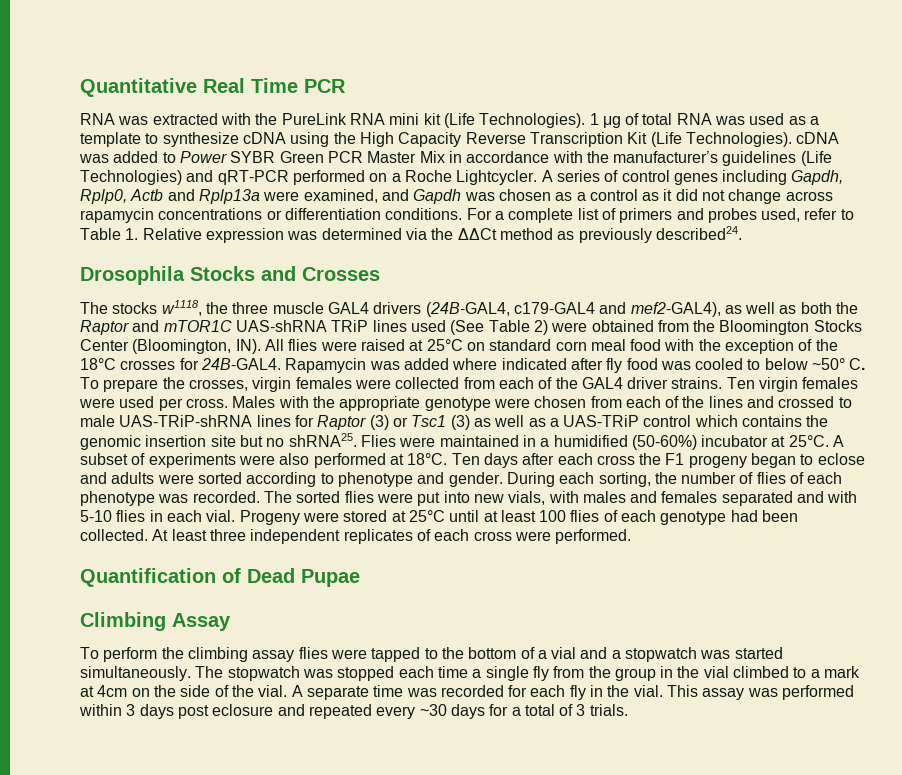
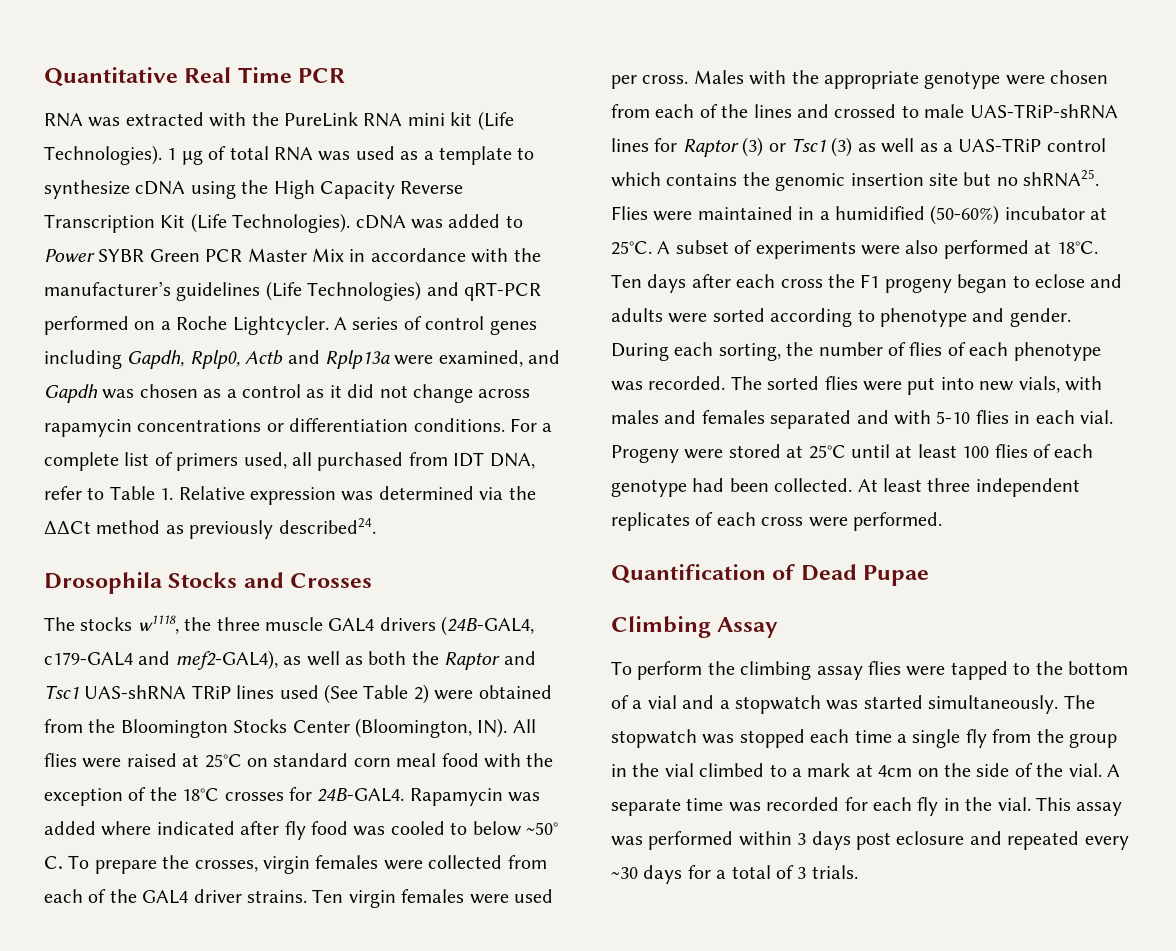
- For a complete list of primers and probes used, refer to Table 1. Relative expression was determined via the ΔΔCt method as previously described24.
+ For a complete list of primers used, all purchased from IDT DNA, refer to Table 1. Relative expression was determined via the ΔΔCt method as previously described24.
- The stocks w1118, the three muscle GAL4 drivers (24B-GAL4, c179-GAL4 and mef2-GAL4), as well as both the Raptor and mTOR1C UAS-shRNA TRiP lines used (See Table 2) were obtained from the Bloomington Stocks Center (Bloomington, IN). All flies were raised at 25°C on standard corn meal food with the exception of the 18°C crosses for 24B-GAL4.
+ The stocks w1118, the three muscle GAL4 drivers (24B-GAL4, c179-GAL4 and mef2-GAL4), as well as both the Raptor and Tsc1 UAS-shRNA TRiP lines used (See Table 2) were obtained from the Bloomington Stocks Center (Bloomington, IN). All flies were raised at 25°C on standard corn meal food with the exception of the 18°C crosses for 24B-GAL4.

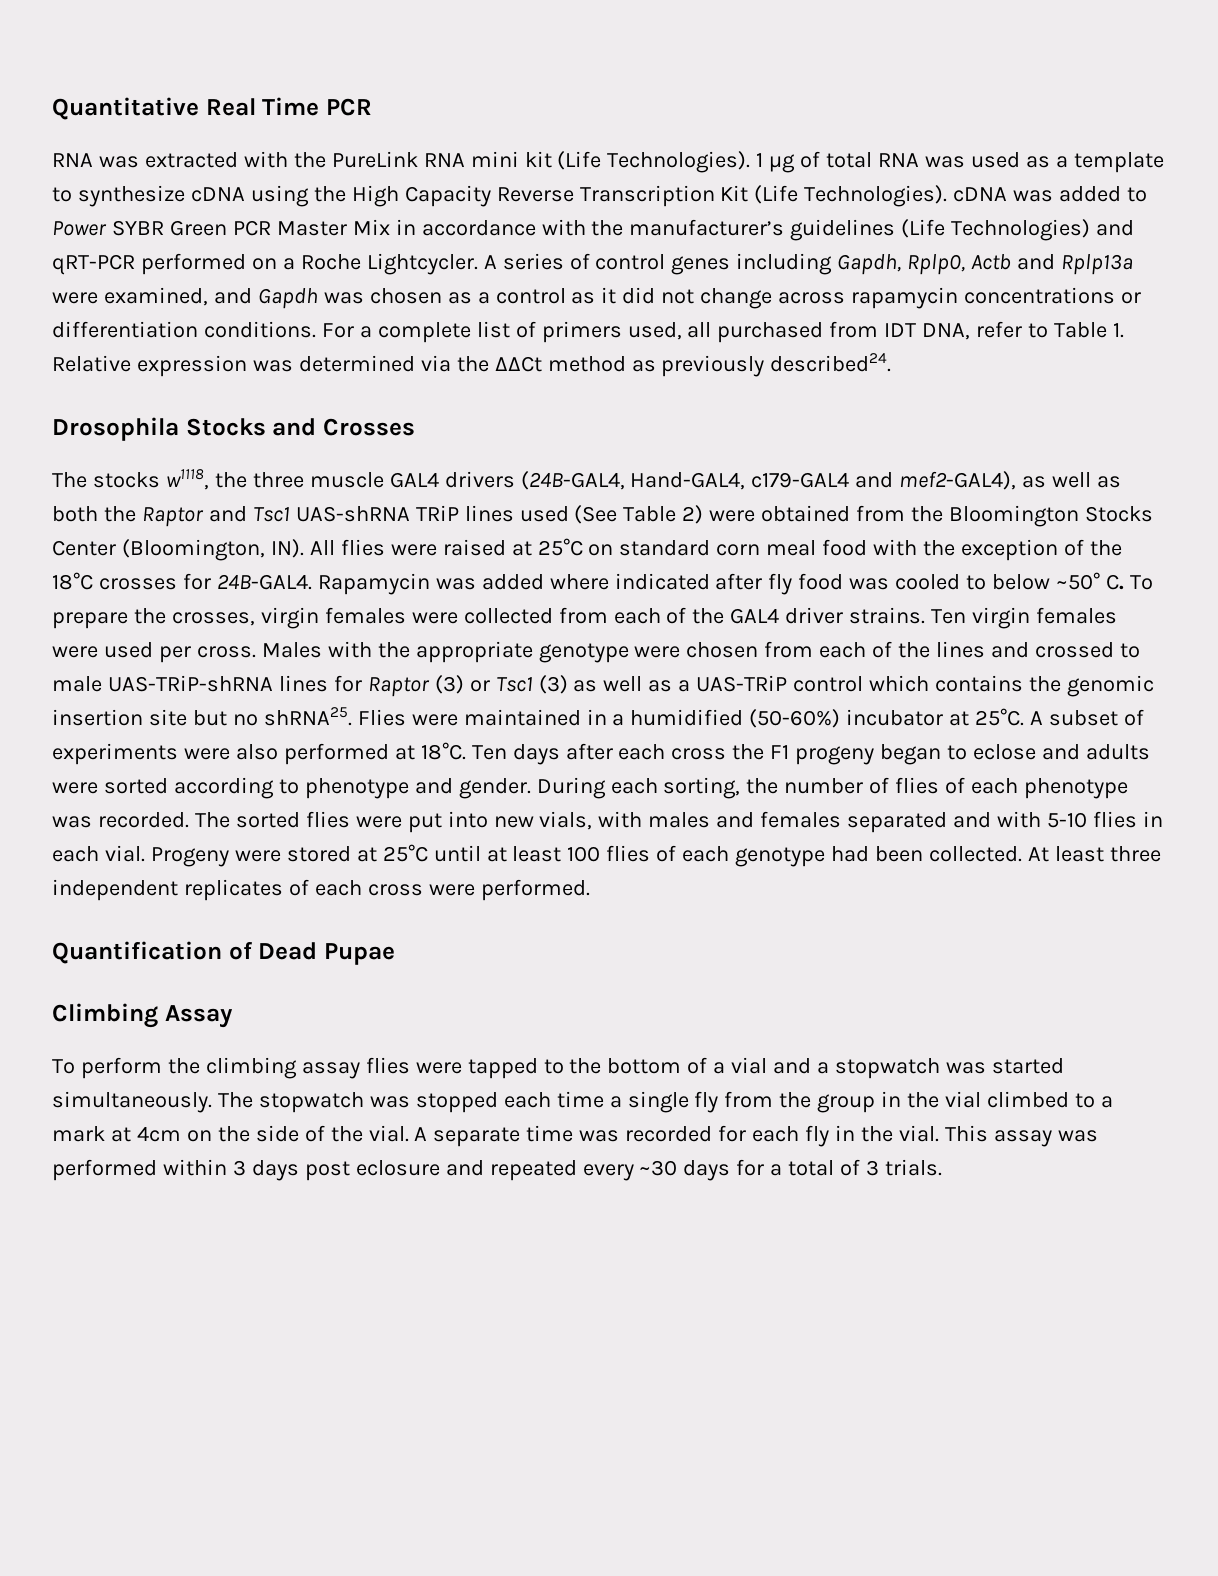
- The stocks w1118, the three muscle GAL4 drivers (24B-GAL4, c179-GAL4 and mef2-GAL4), as well as both the Raptor and Tsc1 UAS-shRNA TRiP lines used (See Table 2) were obtained from the Bloomington Stocks Center (Bloomington, IN). All flies were raised at 25°C on standard corn meal food with the exception of the 18°C crosses for 24B-GAL4.
+ The stocks w1118, the three muscle GAL4 drivers (24B-GAL4, Hand-GAL4, c179-GAL4 and mef2-GAL4), as well as both the Raptor and Tsc1 UAS-shRNA TRiP lines used (See Table 2) were obtained from the Bloomington Stocks Center (Bloomington, IN). All flies were raised at 25°C on standard corn meal food with the exception of the 18°C crosses for 24B-GAL4.

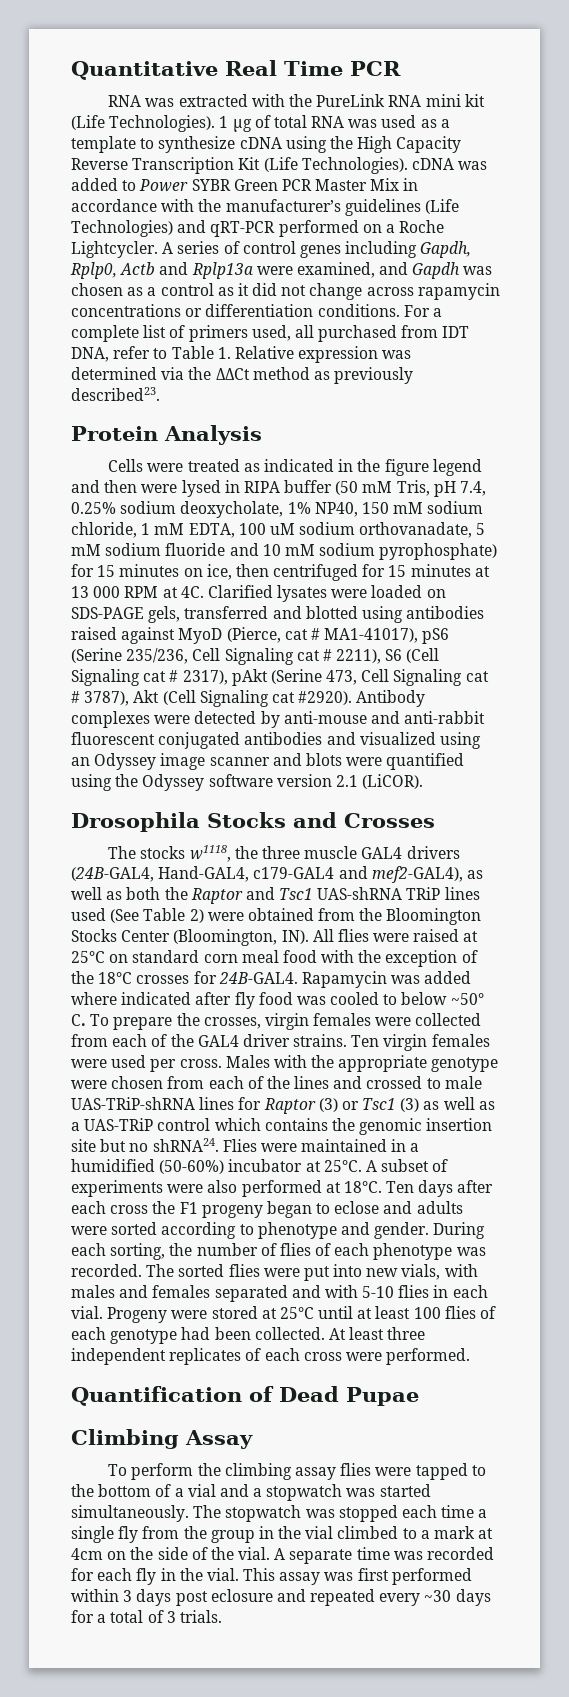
- For a complete list of primers used, all purchased from IDT DNA, refer to Table 1. Relative expression was determined via the ΔΔCt method as previously described24.
+ For a complete list of primers used, all purchased from IDT DNA, refer to Table 1. Relative expression was determined via the ΔΔCt method as previously described23.
+ Protein Analysis
+ Cells were treated as indicated in the figure legend and then were lysed in RIPA buffer (50 mM Tris, pH 7.4, 0.25% sodium deoxycholate, 1% NP40, 150 mM sodium chloride, 1 mM EDTA, 100 uM sodium orthovanadate, 5 mM sodium fluoride and 10 mM sodium pyrophosphate) for 15 minutes on ice, then centrifuged for 15 minutes at 13 000 RPM at 4C. Clarified lysates were loaded on SDS-PAGE gels, transferred and blotted using antibodies raised against MyoD (Pierce, cat # MA1-41017), pS6 (Serine 235/236, Cell Signaling cat # 2211), S6 (Cell Signaling cat # 2317), pAkt (Serine 473, Cell Signaling cat # 3787), Akt (Cell Signaling cat #2920). Antibody complexes were detected by anti-mouse and anti-rabbit fluorescent conjugated antibodies and visualized using an Odyssey image scanner and blots were quantified using the Odyssey software version 2.1 (LiCOR).
- Males with the appropriate genotype were chosen from each of the lines and crossed to male UAS-TRiP-shRNA lines for Raptor (3) or Tsc1 (3) as well as a UAS-TRiP control which contains the genomic insertion site but no shRNA25.
+ Males with the appropriate genotype were chosen from each of the lines and crossed to male UAS-TRiP-shRNA lines for Raptor (3) or Tsc1 (3) as well as a UAS-TRiP control which contains the genomic insertion site but no shRNA24.
- This assay was performed within 3 days post eclosure and repeated every ~30 days for a total of 3 trials.
+ This assay was first performed within 3 days post eclosure and repeated every ~30 days for a total of 3 trials.

